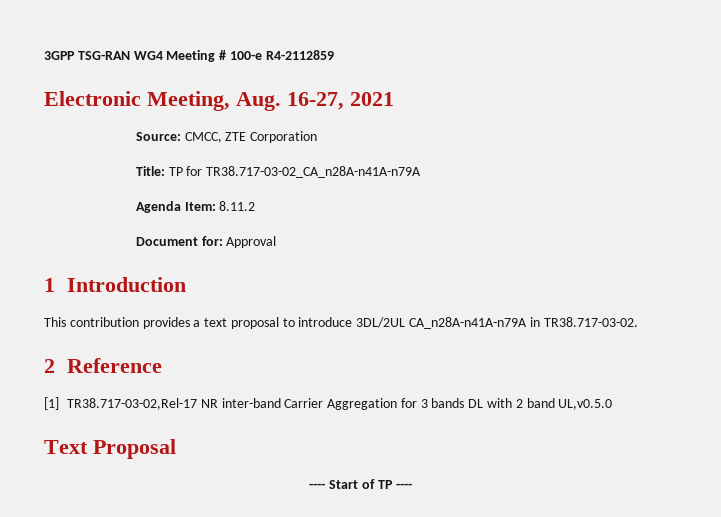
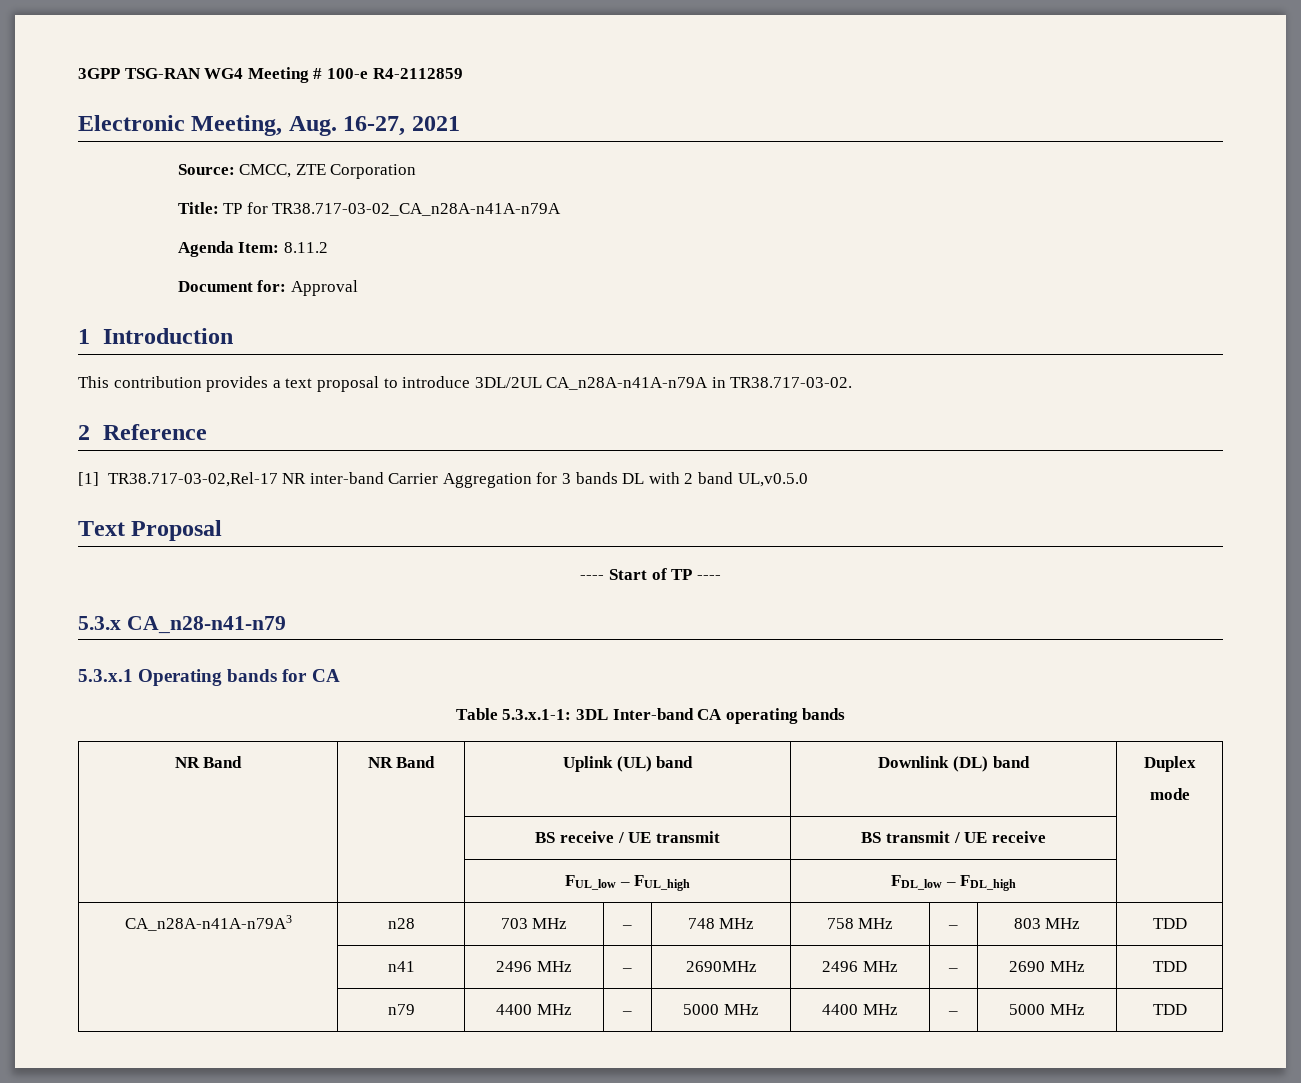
+ 5.3.x CA_n28-n41-n79
+ 5.3.x.1 Operating bands for CA
+ Table 5.3.x.1-1: 3DL Inter-band CA operating bands
+ NR Band | NR Band | Uplink (UL) band | Downlink (DL) band | Duplex
+ mode
+ | | BS receive / UE transmit | BS transmit / UE receive |
+ | | FUL_low – FUL_high | FDL_low – FDL_high |
+ CA_n28A-n41A-n79A3 | n28 | 703 MHz | – | 748 MHz | 758 MHz | – | 803 MHz | TDD
+ | n41 | 2496 MHz | – | 2690MHz | 2496 MHz | – | 2690 MHz | TDD
+ | n79 | 4400 MHz | – | 5000 MHz | 4400 MHz | – | 5000 MHz | TDD

